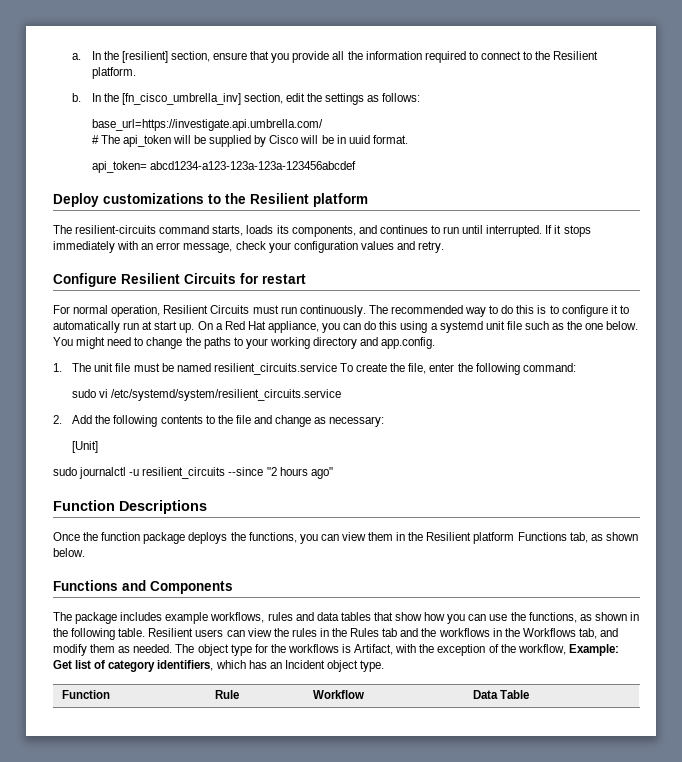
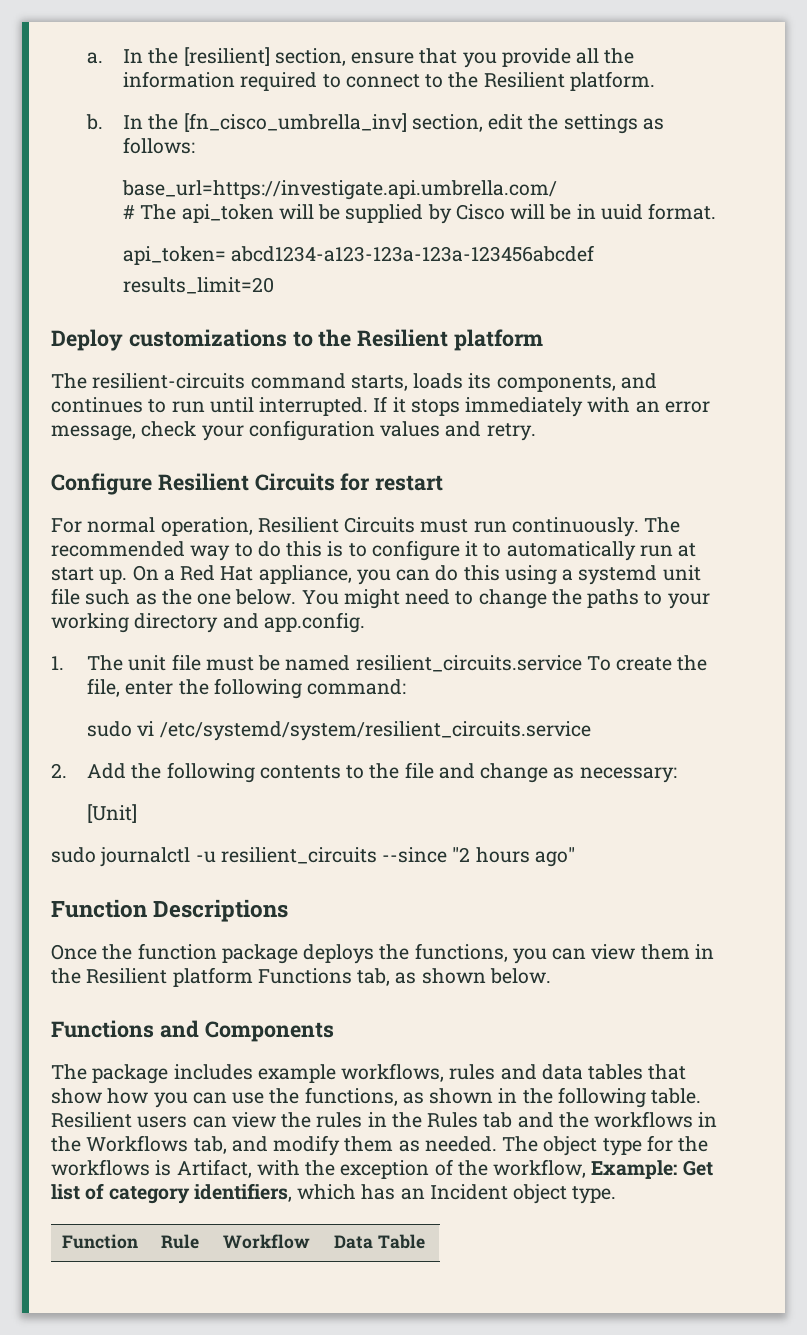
+ results_limit=20

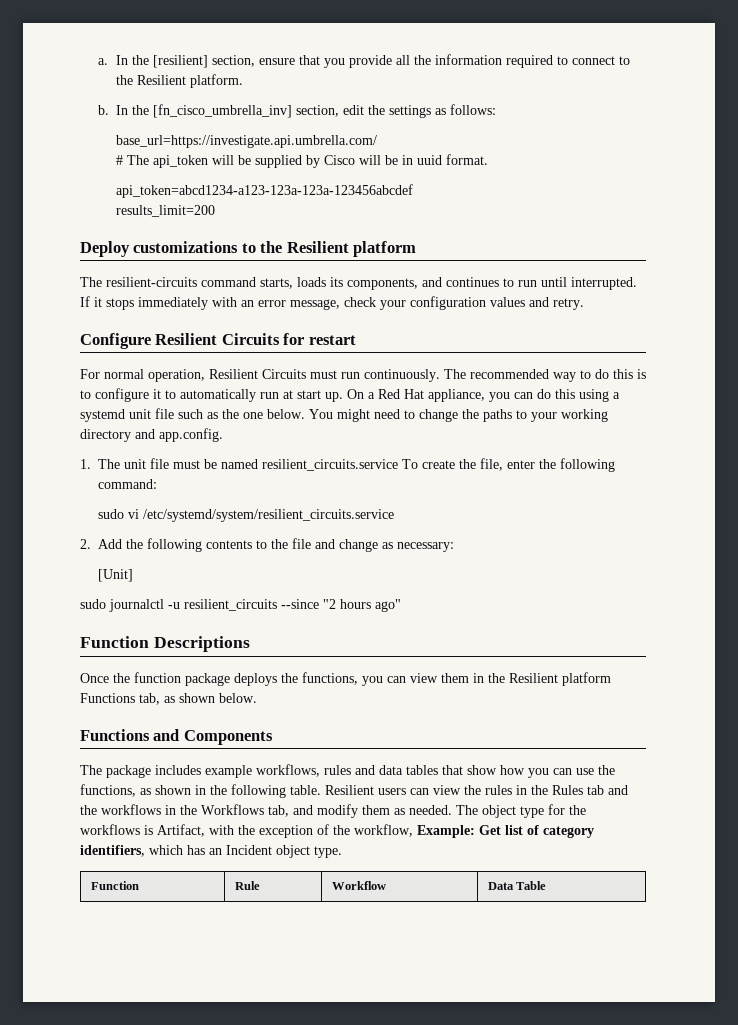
- api_token= abcd1234-a123-123a-123a-123456abcdef
- results_limit=20
+ api_token=abcd1234-a123-123a-123a-123456abcdef
+ results_limit=200

